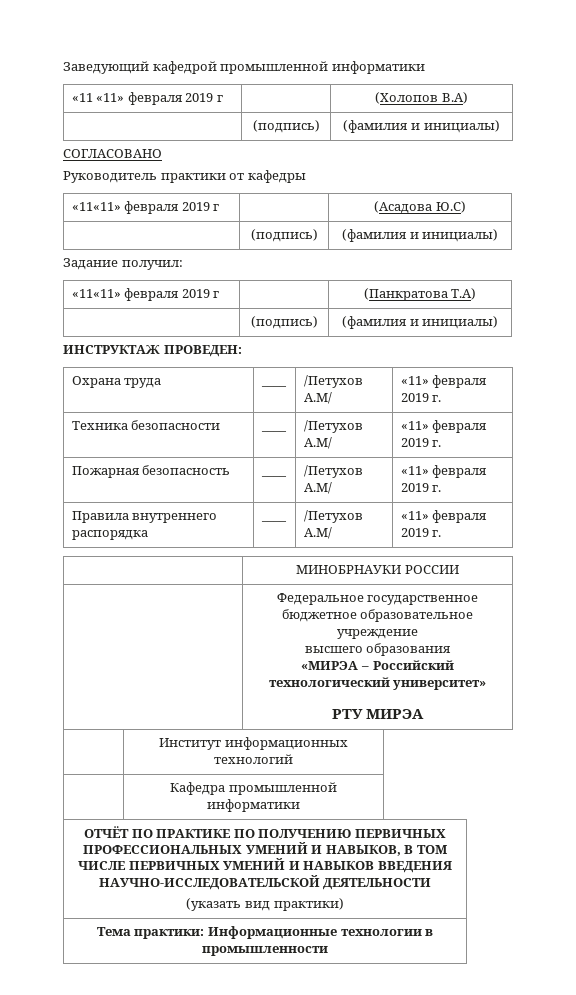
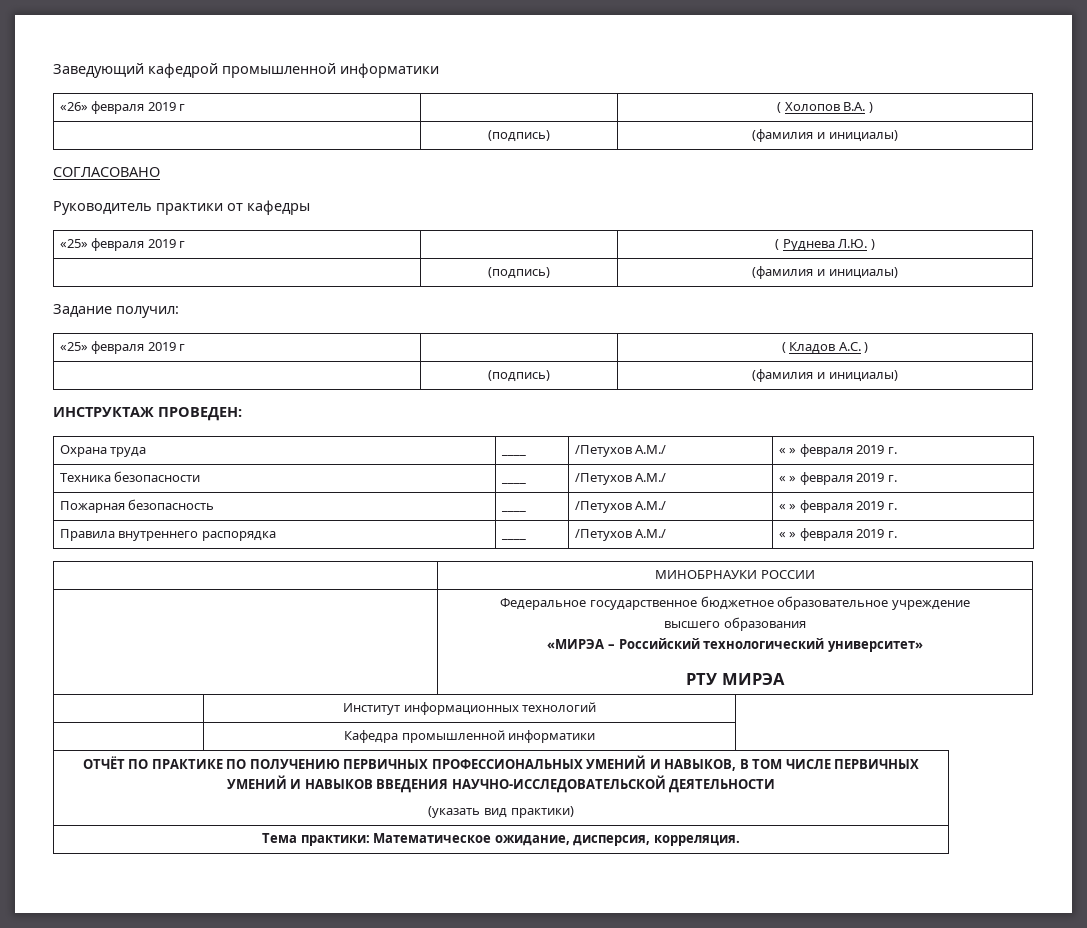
- «11 «11» февраля 2019 г | | (Холопов В.А)
+ «26» февраля 2019 г | | ( Холопов В.А. )
- «11«11» февраля 2019 г | | (Асадова Ю.С)
+ «25» февраля 2019 г | | ( Руднева Л.Ю. )
- «11«11» февраля 2019 г | | (Панкратова Т.А)
+ «25» февраля 2019 г | | ( Кладов А.С. )
- Охрана труда | ____ | /Петухов А.М/ | «11» февраля 2019 г.
+ Охрана труда | ____ | /Петухов А.М./ | « » февраля 2019 г.
- Техника безопасности | ____ | /Петухов А.М/ | «11» февраля 2019 г.
+ Техника безопасности | ____ | /Петухов А.М./ | « » февраля 2019 г.
- Пожарная безопасность | ____ | /Петухов А.М/ | «11» февраля 2019 г.
+ Пожарная безопасность | ____ | /Петухов А.М./ | « » февраля 2019 г.
- Правила внутреннего распорядка | ____ | /Петухов А.М/ | «11» февраля 2019 г.
+ Правила внутреннего распорядка | ____ | /Петухов А.М./ | « » февраля 2019 г.
- Тема практики: Информационные технологии в промышленности
+ Тема практики: Математическое ожидание, дисперсия, корреляция.

